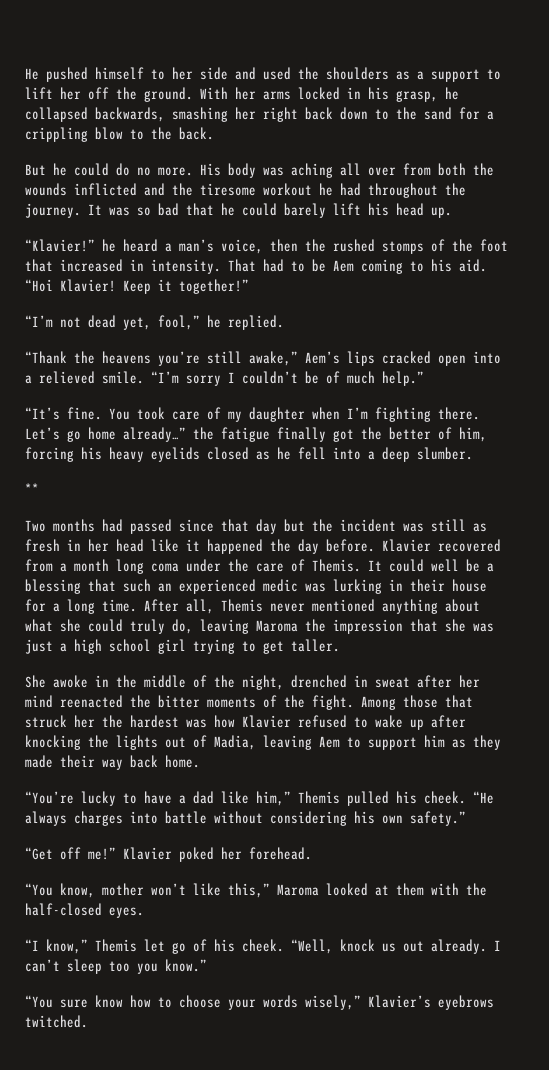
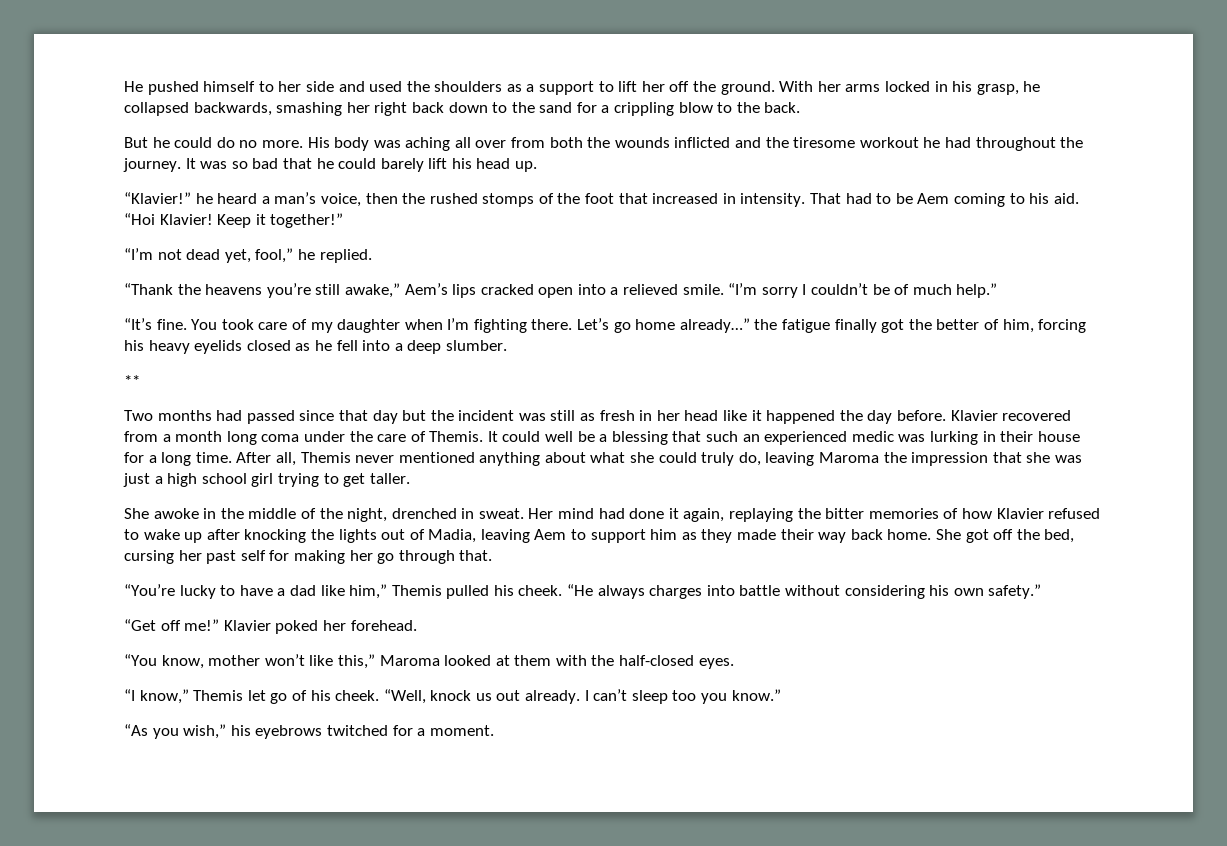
- She awoke in the middle of the night, drenched in sweat after her mind reenacted the bitter moments of the fight. Among those that struck her the hardest was how Klavier refused to wake up after knocking the lights out of Madia, leaving Aem to support him as they made their way back home.
+ She awoke in the middle of the night, drenched in sweat. Her mind had done it again, replaying the bitter memories of how Klavier refused to wake up after knocking the lights out of Madia, leaving Aem to support him as they made their way back home. She got off the bed, cursing her past self for making her go through that.
- “You sure know how to choose your words wisely,” Klavier’s eyebrows twitched.
+ “As you wish,” his eyebrows twitched for a moment.

